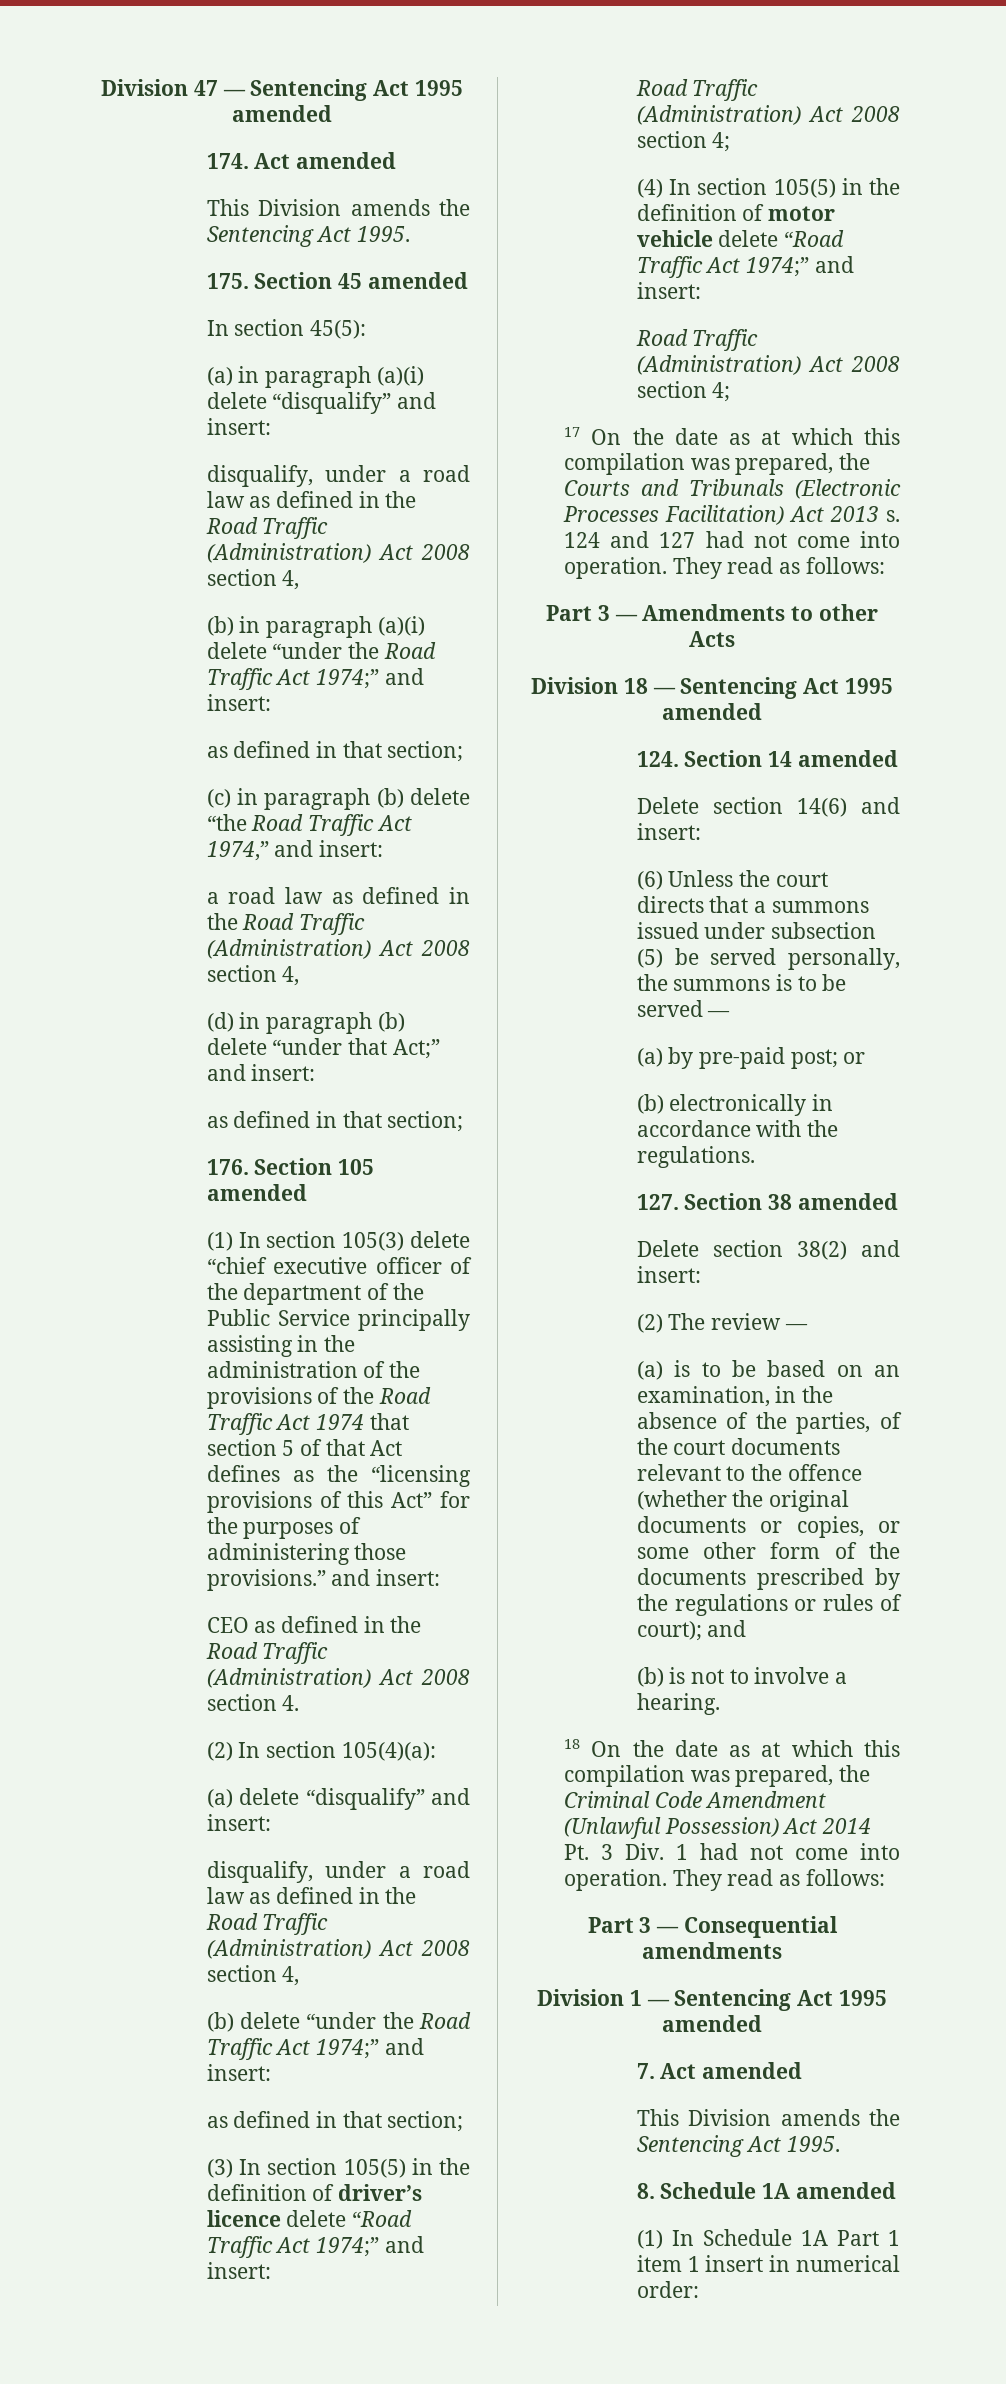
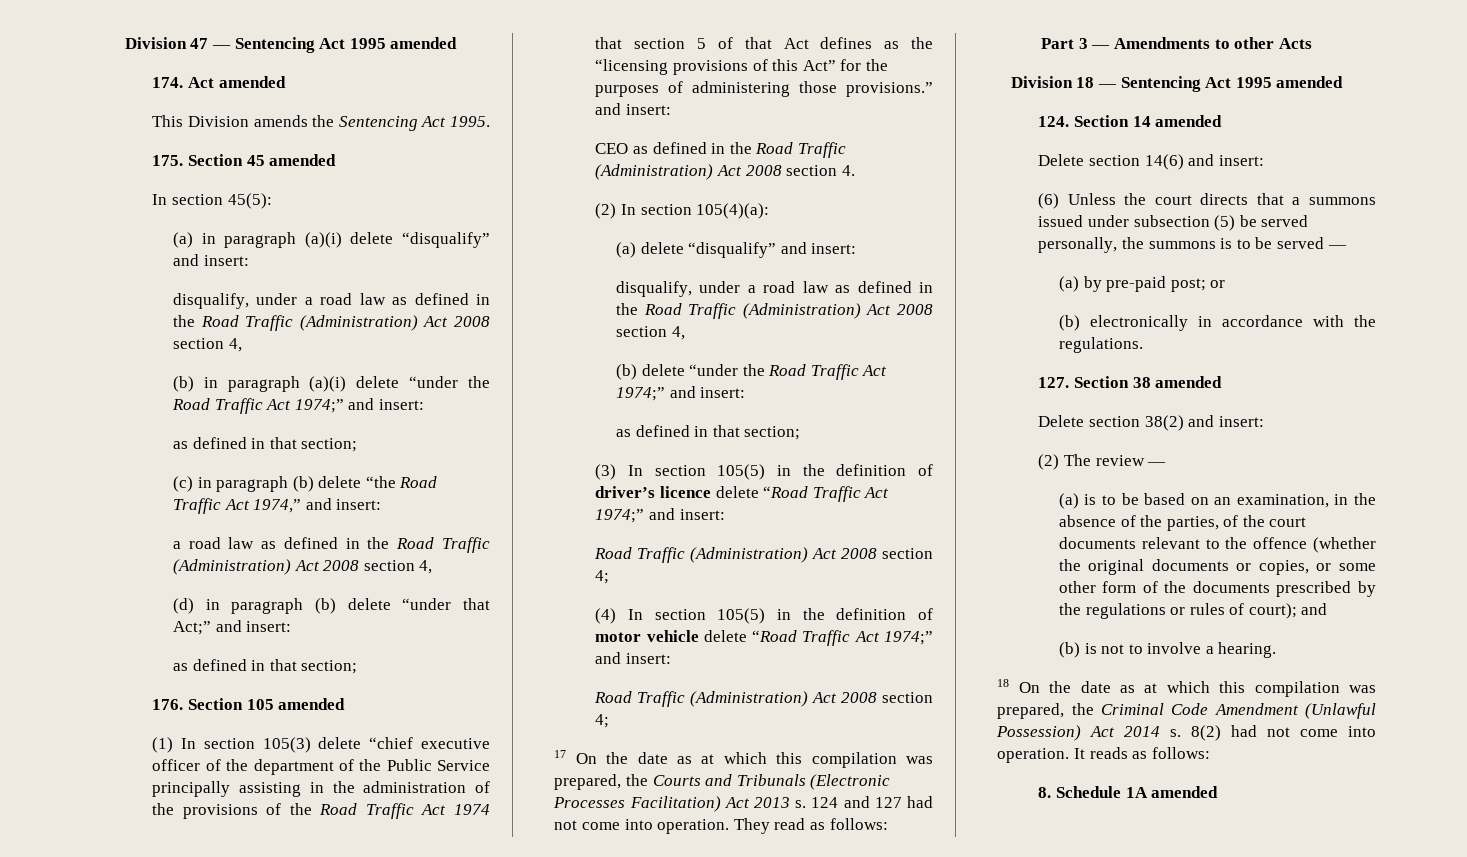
- 18 On the date as at which this compilation was prepared, the Criminal Code Amendment (Unlawful Possession) Act 2014 Pt. 3 Div. 1 had not come into operation. They read as follows:
- Part 3 — Consequential amendments
- Division 1 — Sentencing Act 1995 amended
- 7. Act amended
- This Division amends the Sentencing Act 1995.
+ 18 On the date as at which this compilation was prepared, the Criminal Code Amendment (Unlawful Possession) Act 2014 s. 8(2) had not come into operation. It reads as follows:
  8. Schedule 1A amended
- (1) In Schedule 1A Part 1 item 1 insert in numerical order:

